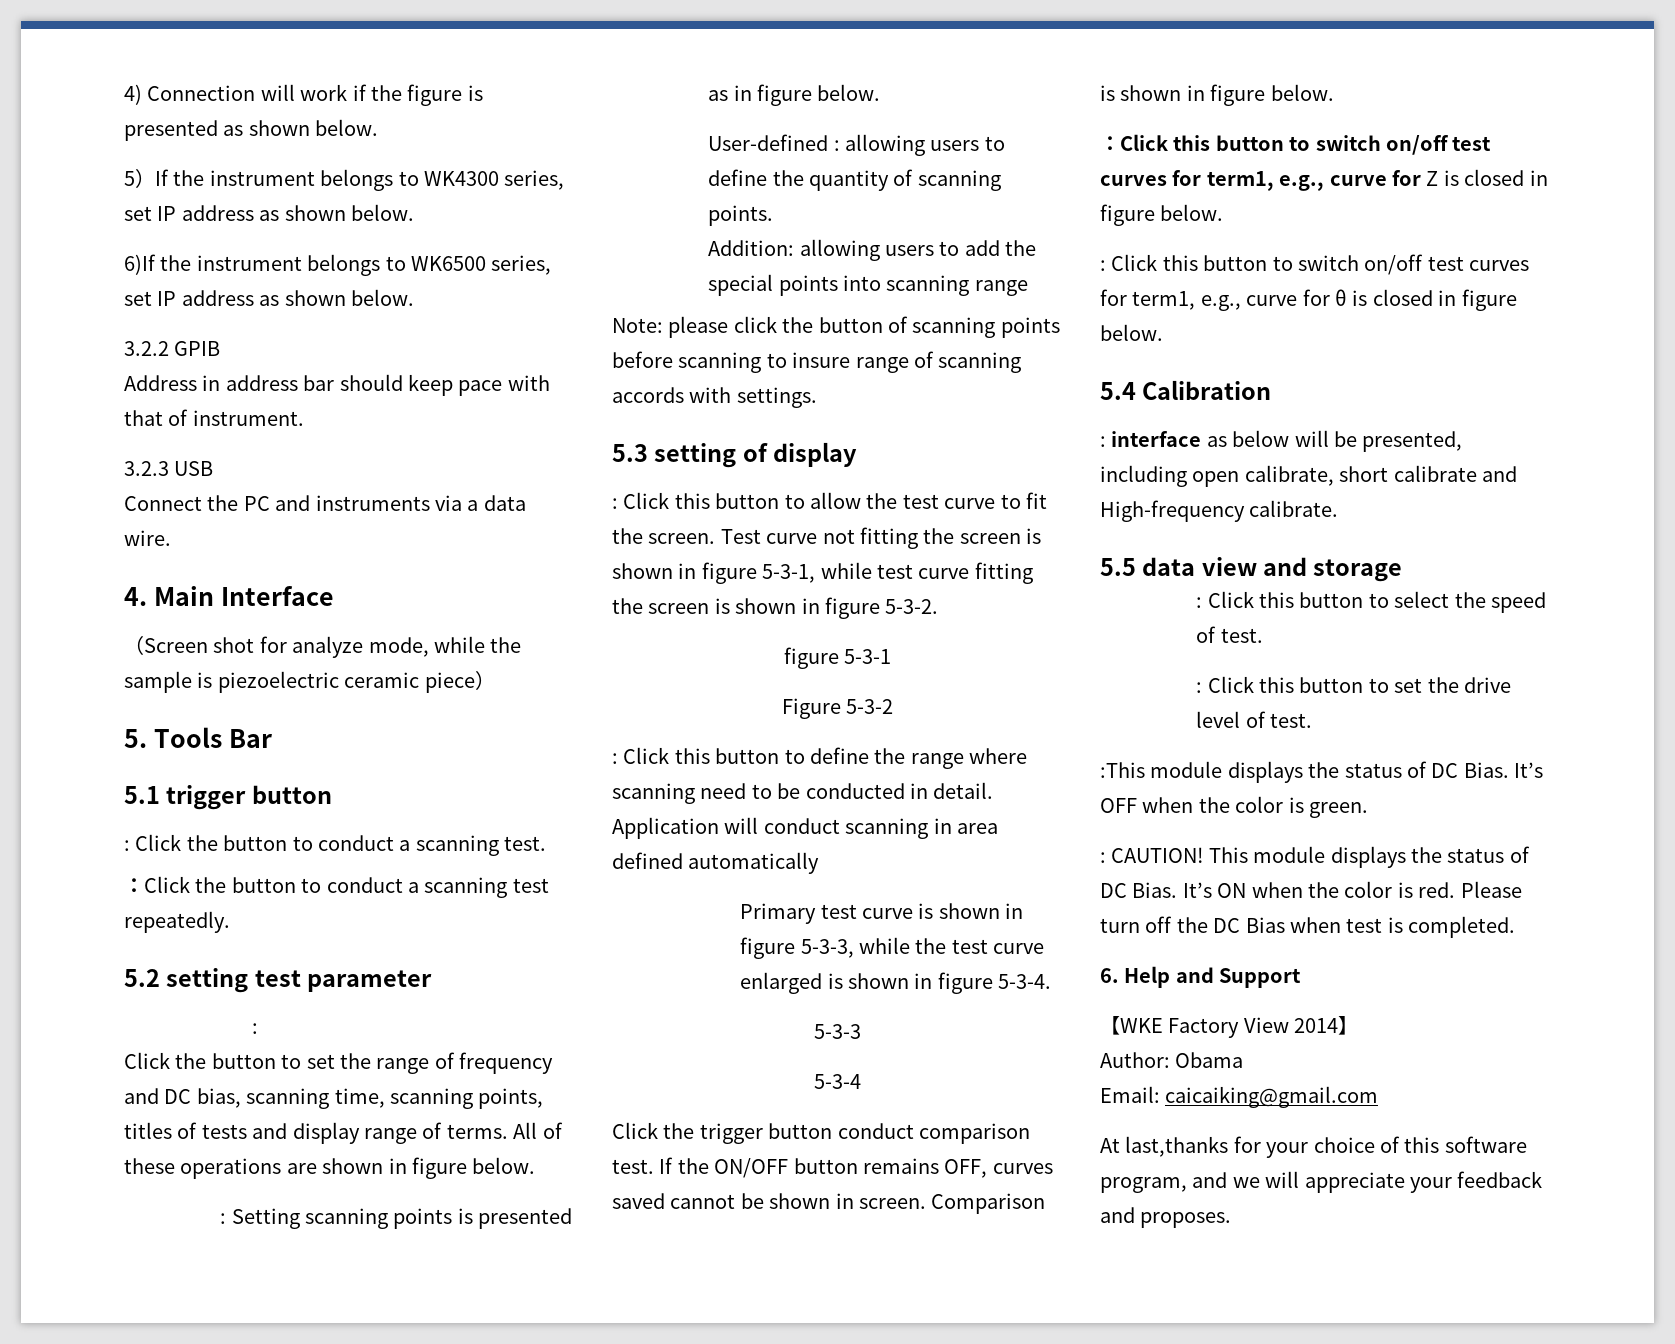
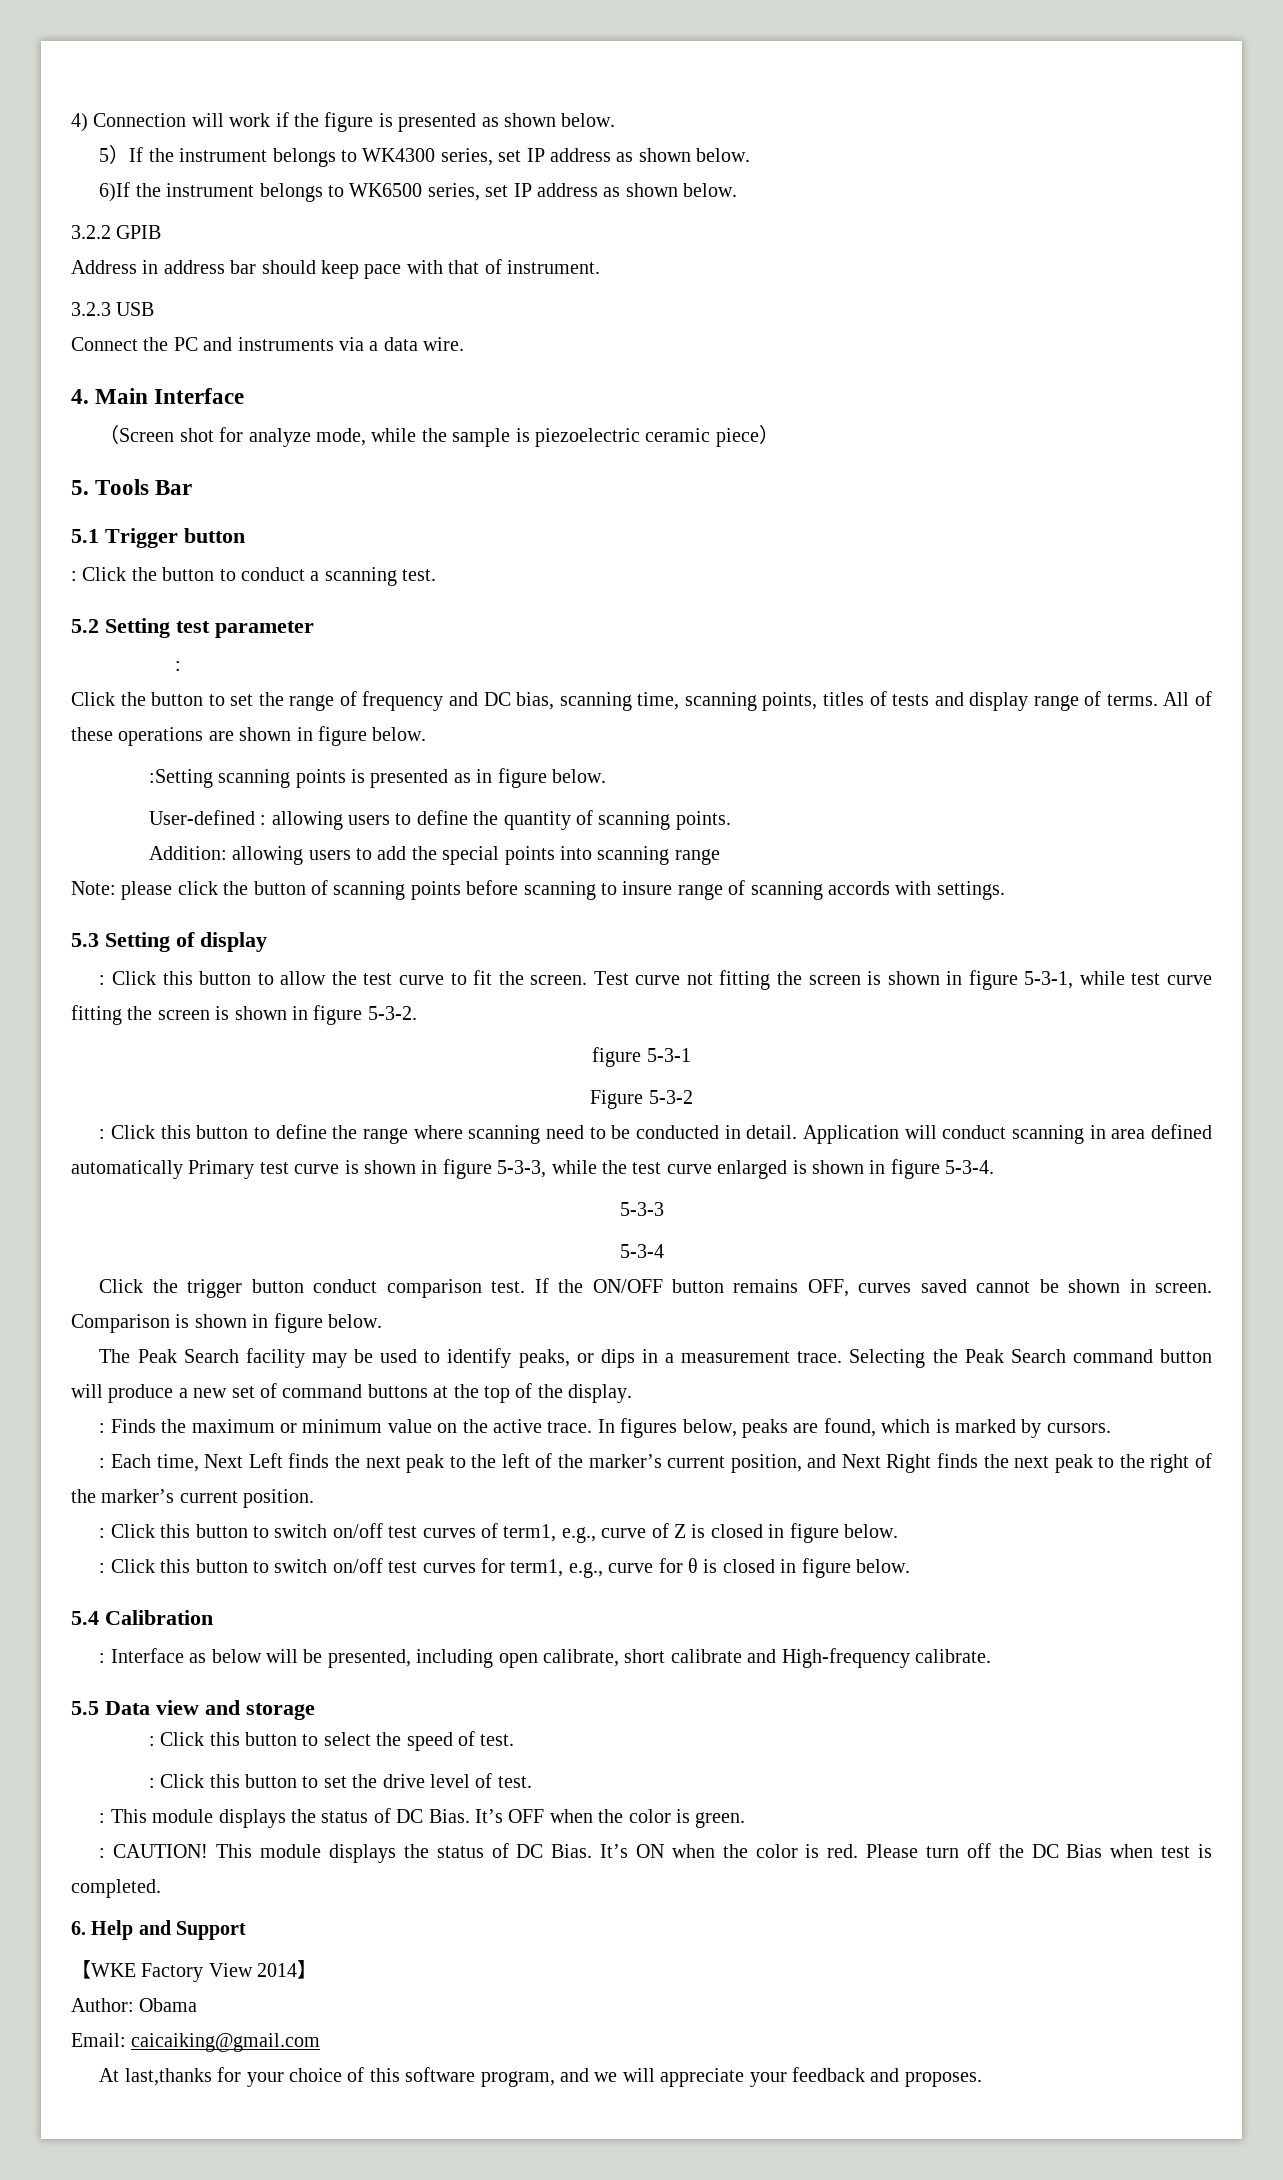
- 5.1 trigger button
+ 5.1 Trigger button
- ：Click the button to conduct a scanning test repeatedly.
- 5.2 setting test parameter
+ 5.2 Setting test parameter
- : Setting scanning points is presented as in figure below.
+ :Setting scanning points is presented as in figure below.
- 5.3 setting of display
+ 5.3 Setting of display
- Application will conduct scanning in area defined automatically
- Primary test curve is shown in figure 5-3-3, while the test curve enlarged is shown in figure 5-3-4.
+ Application will conduct scanning in area defined automatically Primary test curve is shown in figure 5-3-3, while the test curve enlarged is shown in figure 5-3-4.
- ：Click this button to switch on/off test curves for term1, e.g., curve for Z is closed in figure below.
+ The Peak Search facility may be used to identify peaks, or dips in a measurement trace. Selecting the Peak Search command button will produce a new set of command buttons at the top of the display.
+ : Finds the maximum or minimum value on the active trace. In figures below, peaks are found, which is marked by cursors.
+ : Each time, Next Left finds the next peak to the left of the marker’s current position, and Next Right finds the next peak to the right of the marker’s current position.
+ : Click this button to switch on/off test curves of term1, e.g., curve of Z is closed in figure below.
- : interface as below will be presented, including open calibrate, short calibrate and High-frequency calibrate.
+ : Interface as below will be presented, including open calibrate, short calibrate and High-frequency calibrate.
- 5.5 data view and storage
+ 5.5 Data view and storage
- :This module displays the status of DC Bias.
+ : This module displays the status of DC Bias.

